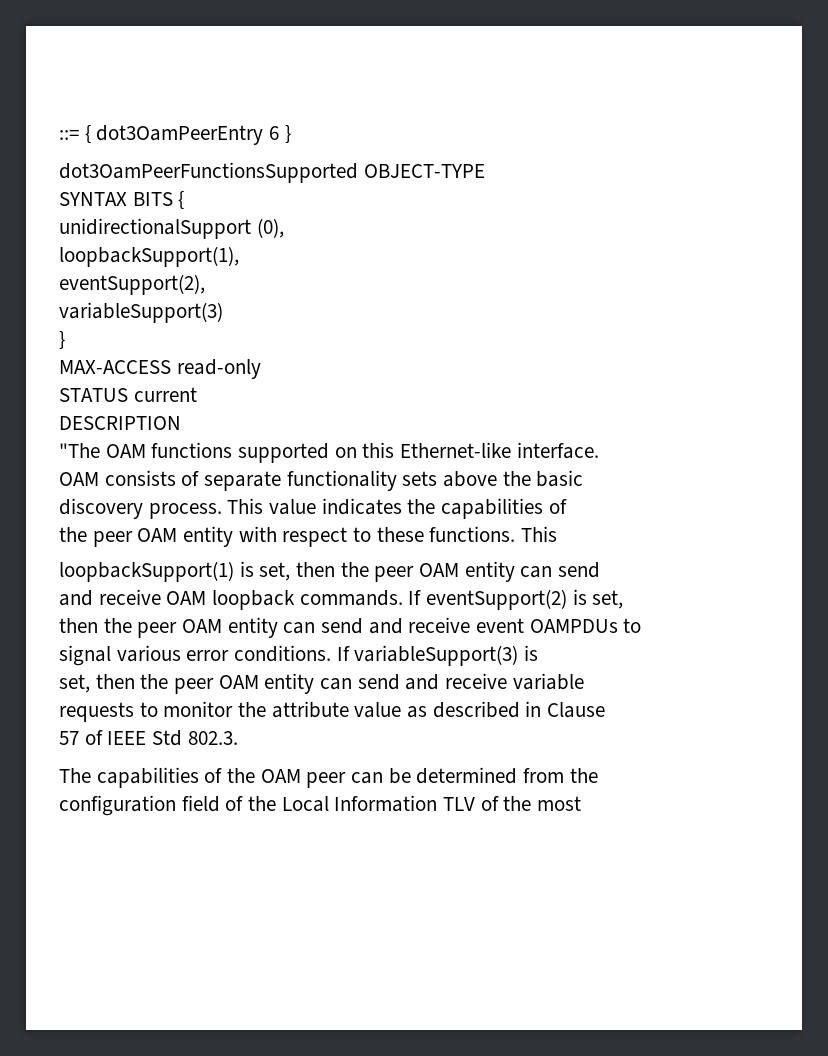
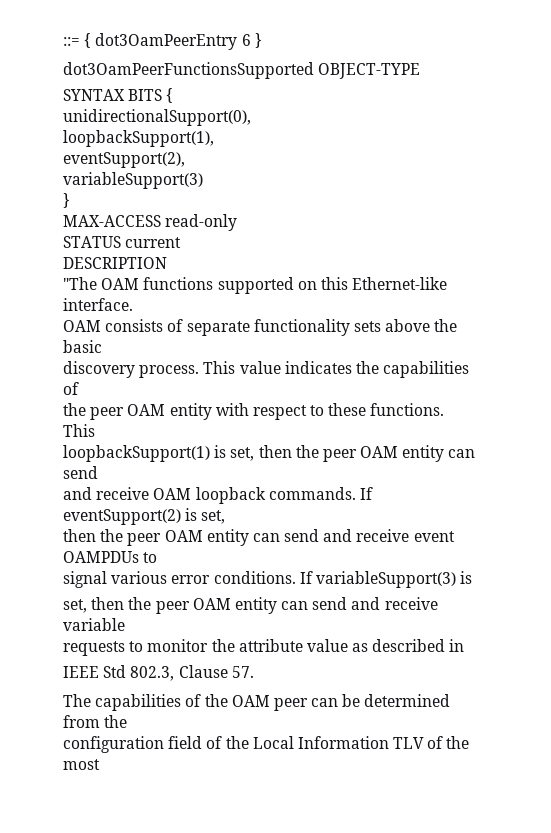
- unidirectionalSupport (0),
+ unidirectionalSupport(0),
- requests to monitor the attribute value as described in Clause
- 57 of IEEE Std 802.3.
+ requests to monitor the attribute value as described in
+ IEEE Std 802.3, Clause 57.

